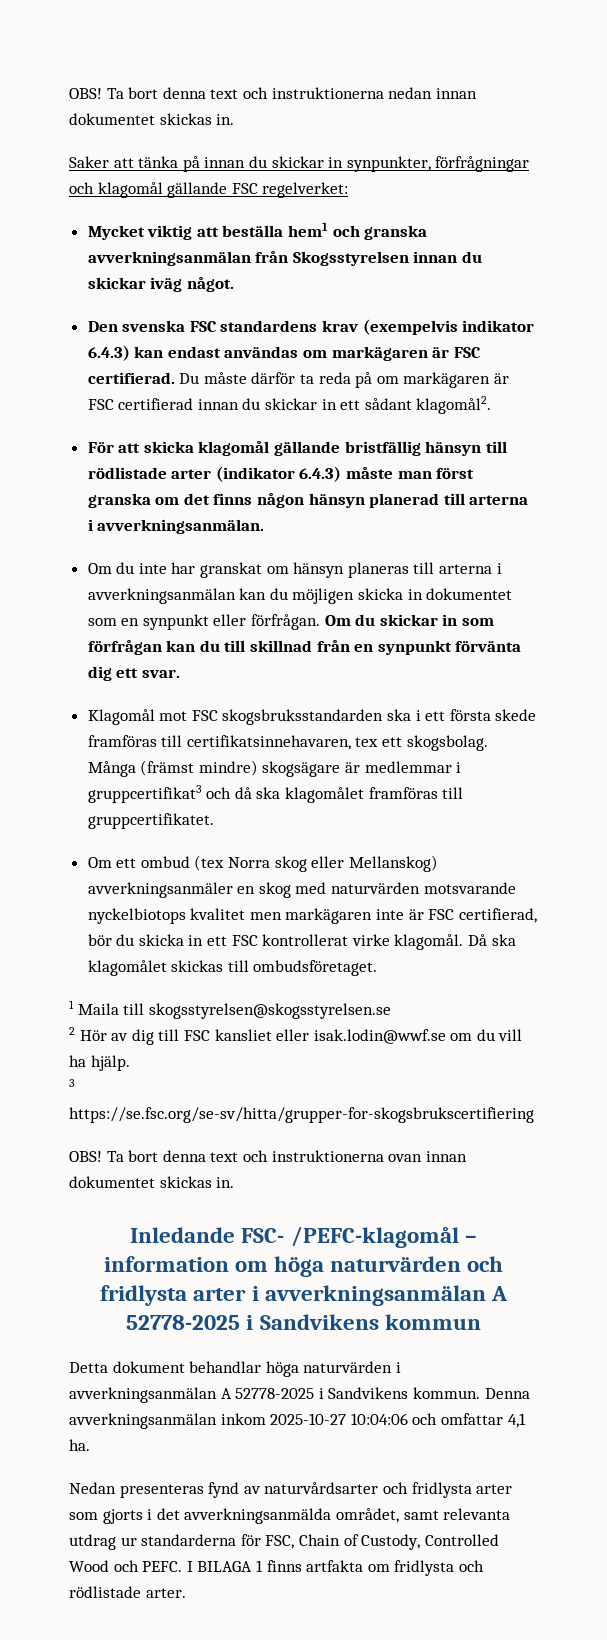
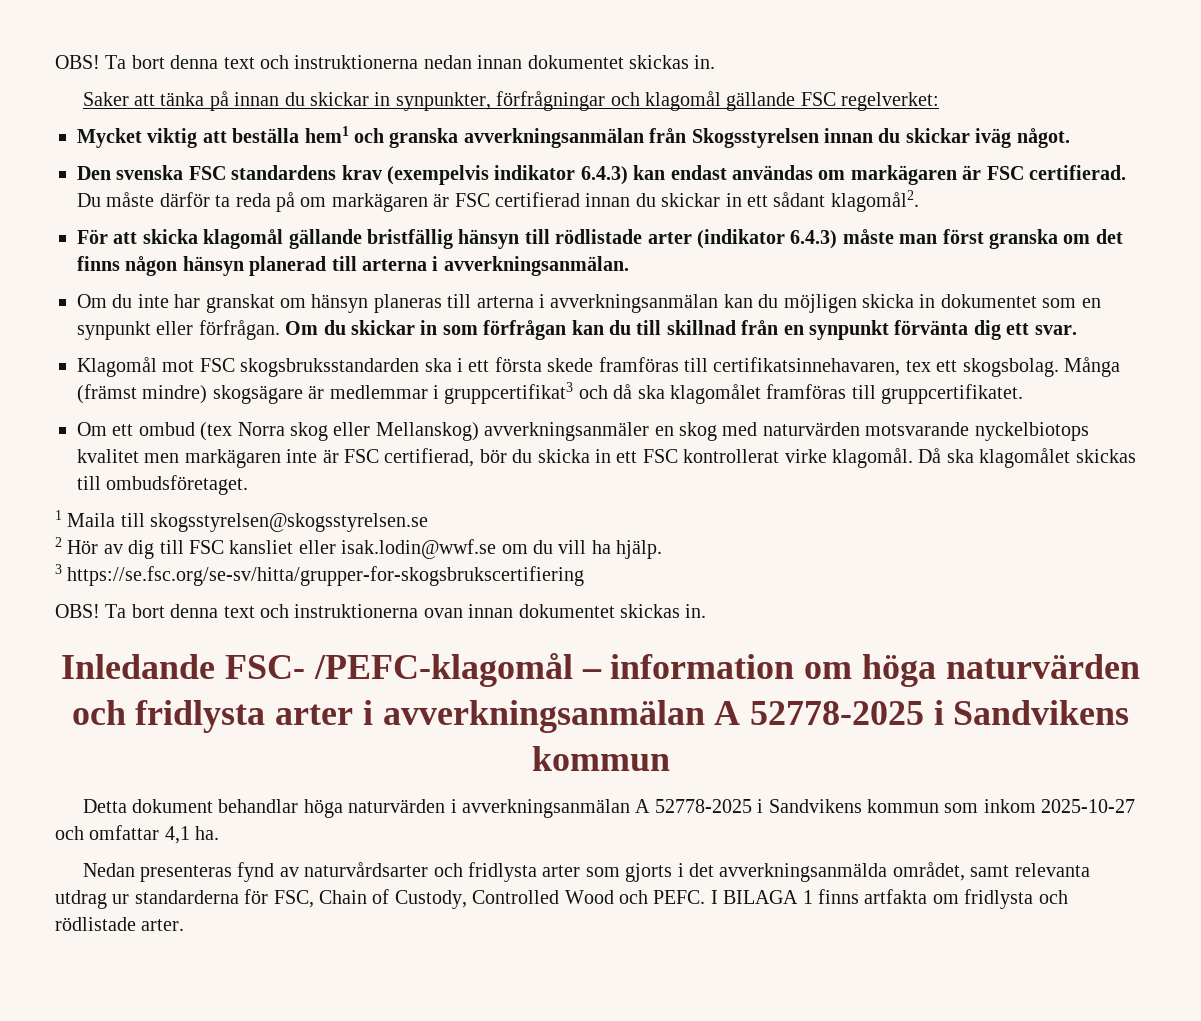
- Detta dokument behandlar höga naturvärden i avverkningsanmälan A 52778-2025 i Sandvikens kommun. Denna avverkningsanmälan inkom 2025-10-27 10:04:06 och omfattar 4,1 ha.
+ Detta dokument behandlar höga naturvärden i avverkningsanmälan A 52778-2025 i Sandvikens kommun som inkom 2025-10-27 och omfattar 4,1 ha.

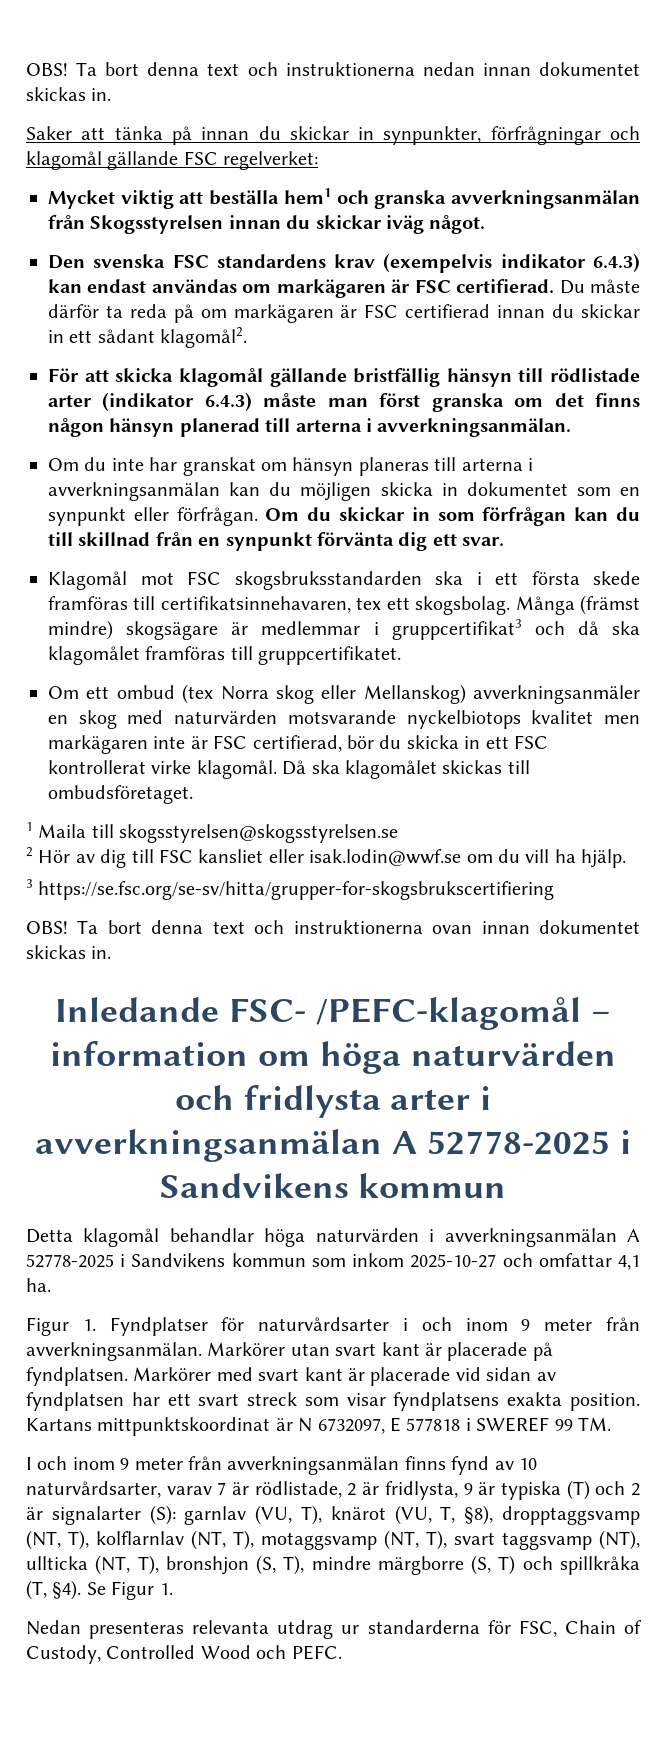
- Detta dokument behandlar höga naturvärden i avverkningsanmälan A 52778-2025 i Sandvikens kommun som inkom 2025-10-27 och omfattar 4,1 ha.
+ Detta klagomål behandlar höga naturvärden i avverkningsanmälan A 52778-2025 i Sandvikens kommun som inkom 2025-10-27 och omfattar 4,1 ha.
- Nedan presenteras fynd av naturvårdsarter och fridlysta arter som gjorts i det avverkningsanmälda området, samt relevanta utdrag ur standarderna för FSC, Chain of Custody, Controlled Wood och PEFC. I BILAGA 1 finns artfakta om fridlysta och rödlistade arter.
+ Figur 1. Fyndplatser för naturvårdsarter i och inom 9 meter från avverkningsanmälan. Markörer utan svart kant är placerade på fyndplatsen. Markörer med svart kant är placerade vid sidan av fyndplatsen har ett svart streck som visar fyndplatsens exakta position. Kartans mittpunktskoordinat är N 6732097, E 577818 i SWEREF 99 TM.
+ I och inom 9 meter från avverkningsanmälan finns fynd av 10 naturvårdsarter, varav 7 är rödlistade, 2 är fridlysta, 9 är typiska (T) och 2 är signalarter (S): garnlav (VU, T), knärot (VU, T, §8), dropptaggsvamp (NT, T), kolflarnlav (NT, T), motaggsvamp (NT, T), svart taggsvamp (NT), ullticka (NT, T), bronshjon (S, T), mindre märgborre (S, T) och spillkråka (T, §4). Se Figur 1.
+ Nedan presenteras relevanta utdrag ur standarderna för FSC, Chain of Custody, Controlled Wood och PEFC.

